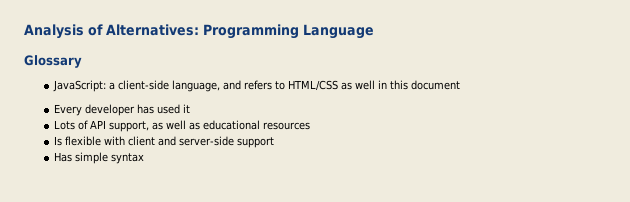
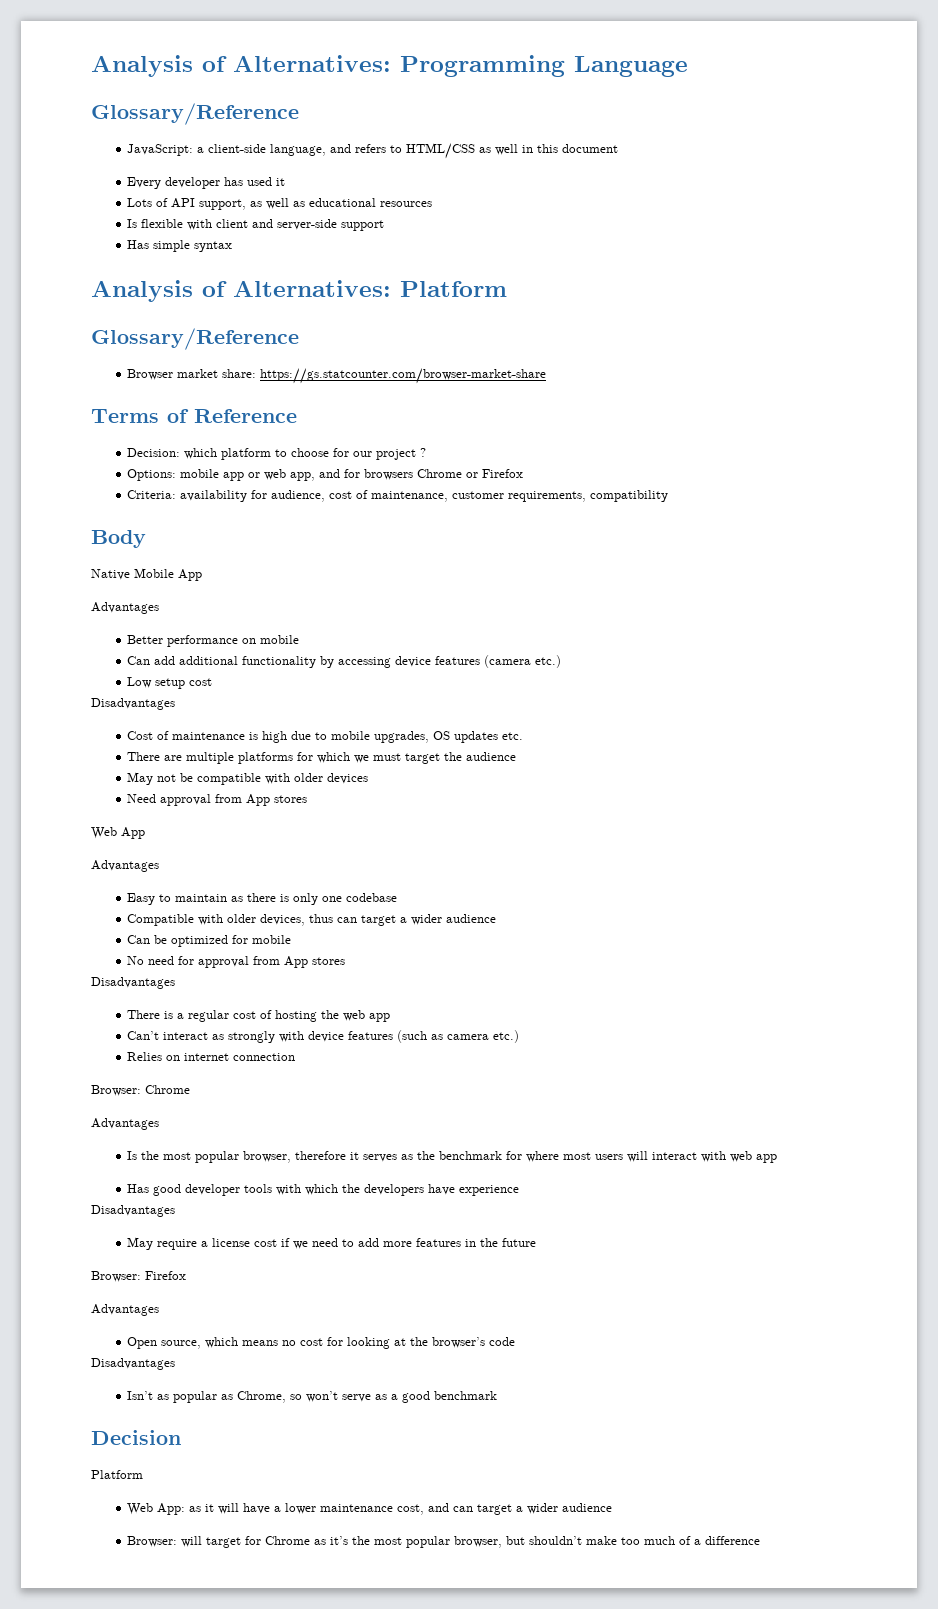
  Analysis of Alternatives: Programming Language
- Glossary
+ Glossary/Reference
+ Analysis of Alternatives: Platform
+ Glossary/Reference
+ Browser market share: https://gs.statcounter.com/browser-market-share
+ Terms of Reference
+ Decision: which platform to choose for our project ?
+ Options: mobile app or web app, and for browsers Chrome or Firefox
+ Criteria: availability for audience, cost of maintenance, customer requirements, compatibility
+ Body
+ Native Mobile App
+ Advantages
+ Better performance on mobile
+ Can add additional functionality by accessing device features (camera etc.)
+ Low setup cost
+ Disadvantages
+ Cost of maintenance is high due to mobile upgrades, OS updates etc.
+ There are multiple platforms for which we must target the audience
+ May not be compatible with older devices
+ Need approval from App stores
+ Web App
+ Advantages
+ Easy to maintain as there is only one codebase
+ Compatible with older devices, thus can target a wider audience
+ Can be optimized for mobile
+ No need for approval from App stores
+ Disadvantages
+ There is a regular cost of hosting the web app
+ Can’t interact as strongly with device features (such as camera etc.)
+ Relies on internet connection
+ Browser: Chrome
+ Advantages
+ Is the most popular browser, therefore it serves as the benchmark for where most users will interact with web app
+ Has good developer tools with which the developers have experience
+ Disadvantages
+ May require a license cost if we need to add more features in the future
+ Browser: Firefox
+ Advantages
+ Open source, which means no cost for looking at the browser’s code
+ Disadvantages
+ Isn’t as popular as Chrome, so won’t serve as a good benchmark
+ Decision
+ Platform
+ Web App: as it will have a lower maintenance cost, and can target a wider audience
+ Browser: will target for Chrome as it’s the most popular browser, but shouldn’t make too much of a difference

